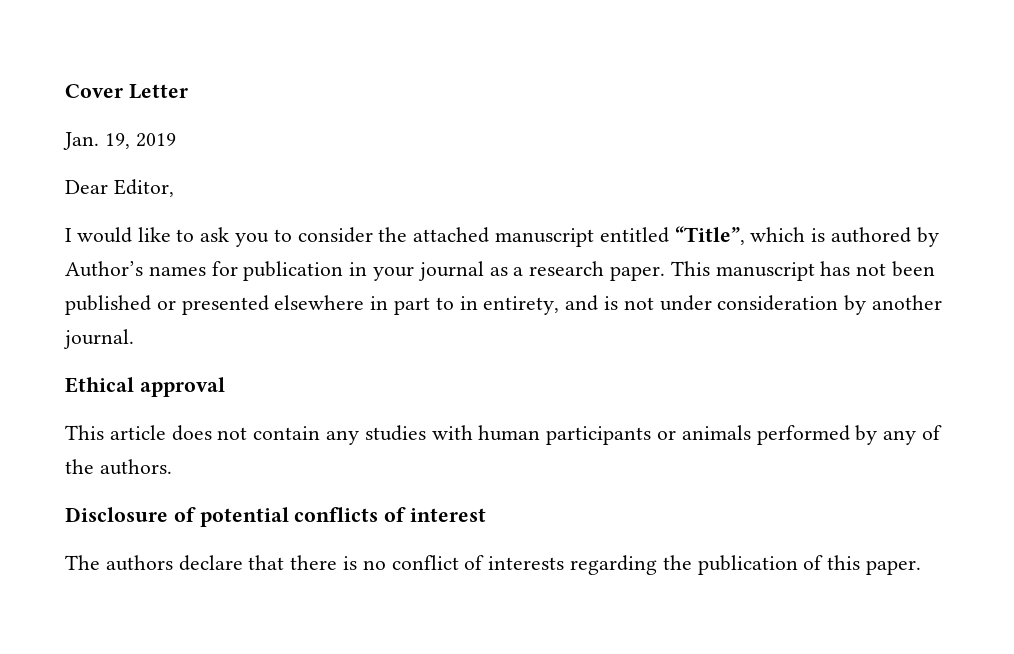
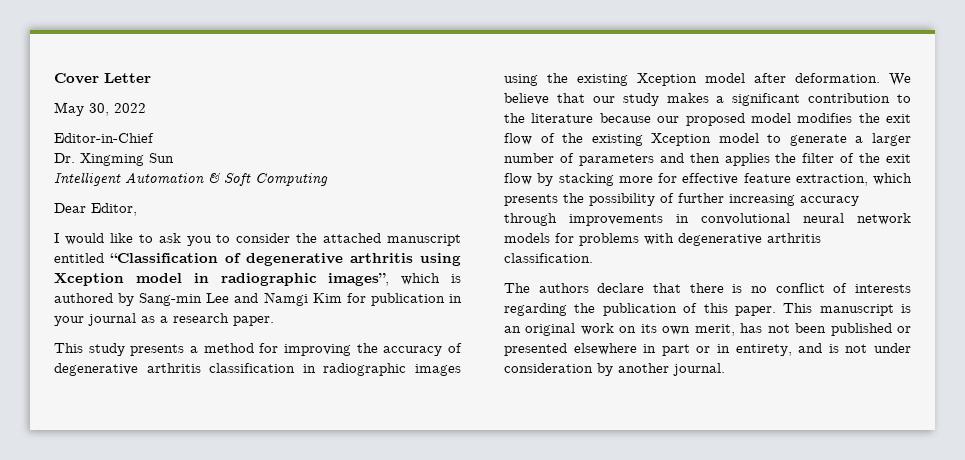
- Jan. 19, 2019
+ May 30, 2022
+ Editor-in-Chief
+ Dr. Xingming Sun
+ Intelligent Automation & Soft Computing
- I would like to ask you to consider the attached manuscript entitled “Title”, which is authored by Author’s names for publication in your journal as a research paper. This manuscript has not been published or presented elsewhere in part to in entirety, and is not under consideration by another journal.
- Ethical approval
- This article does not contain any studies with human participants or animals performed by any of the authors.
- Disclosure of potential conflicts of interest
+ I would like to ask you to consider the attached manuscript entitled “Classification of degenerative arthritis using Xception model in radiographic images”, which is authored by Sang-min Lee and Namgi Kim for publication in your journal as a research paper.
+ This study presents a method for improving the accuracy of degenerative arthritis classification in radiographic images using the existing Xception model after deformation. We believe that our study makes a significant contribution to the literature because our proposed model modifies the exit flow of the existing Xception model to generate a larger number of parameters and then applies the filter of the exit flow by stacking more for effective feature extraction, which presents the possibility of further increasing accuracy through improvements in convolutional neural network models for problems with degenerative arthritis classification.
+ This manuscript is an original work on its own merit, has not been published or presented elsewhere in part or in entirety, and is not under consideration by another journal.

